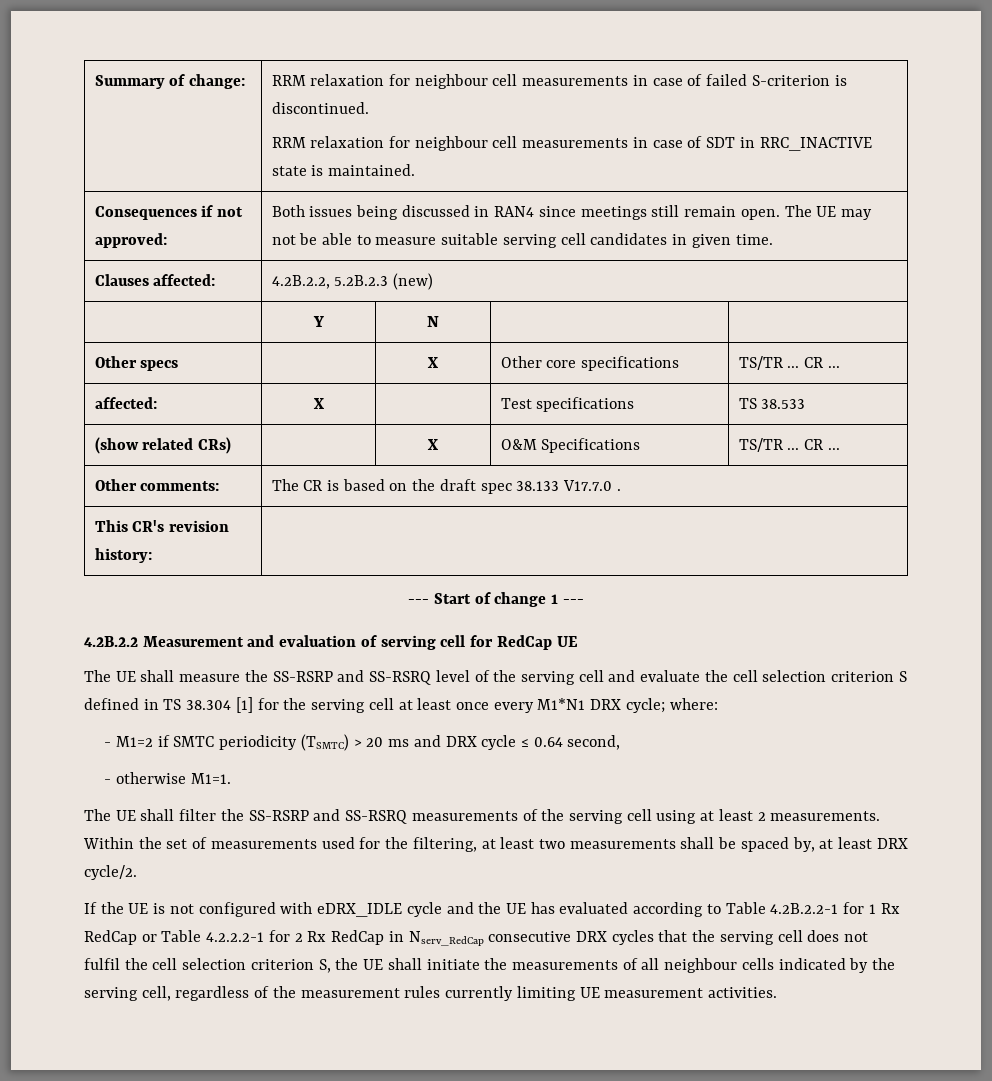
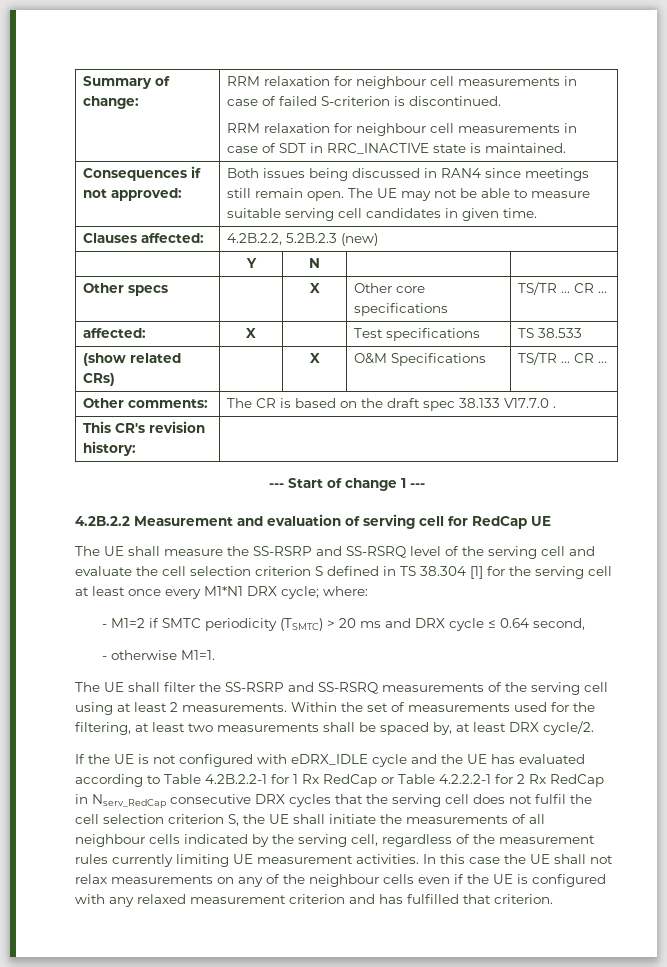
+ In this case the UE shall not relax measurements on any of the neighbour cells even if the UE is configured with any relaxed measurement criterion and has fulfilled that criterion.

